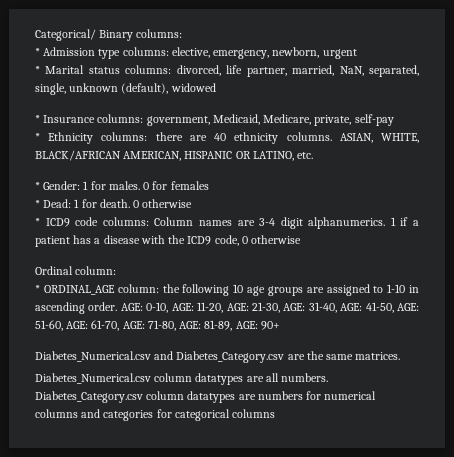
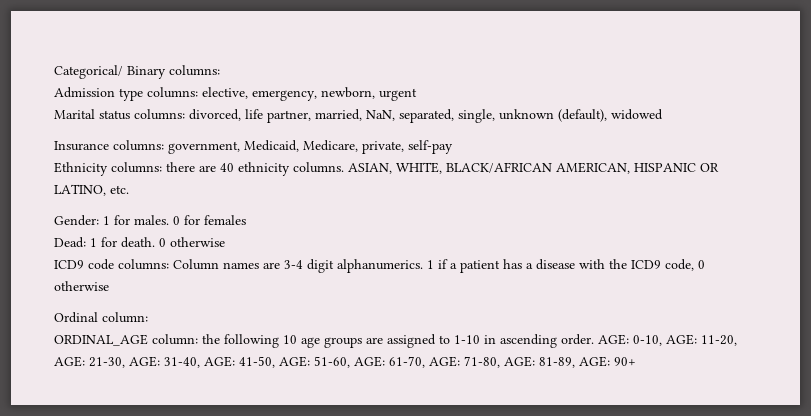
- * Admission type columns: elective, emergency, newborn, urgent
+ Admission type columns: elective, emergency, newborn, urgent
- * Marital status columns: divorced, life partner, married, NaN, separated, single, unknown (default), widowed
+ Marital status columns: divorced, life partner, married, NaN, separated, single, unknown (default), widowed
- * Insurance columns: government, Medicaid, Medicare, private, self-pay
+ Insurance columns: government, Medicaid, Medicare, private, self-pay
- * Ethnicity columns: there are 40 ethnicity columns.
+ Ethnicity columns: there are 40 ethnicity columns.
- * Gender: 1 for males.
+ Gender: 1 for males.
- * Dead: 1 for death.
+ Dead: 1 for death.
- * ICD9 code columns: Column names are 3-4 digit alphanumerics.
+ ICD9 code columns: Column names are 3-4 digit alphanumerics.
- * ORDINAL_AGE column: the following 10 age groups are assigned to 1-10 in ascending order.
+ ORDINAL_AGE column: the following 10 age groups are assigned to 1-10 in ascending order.
- Diabetes_Numerical.csv and Diabetes_Category.csv are the same matrices.
- Diabetes_Numerical.csv column datatypes are all numbers. Diabetes_Category.csv column datatypes are numbers for numerical columns and categories for categorical columns

